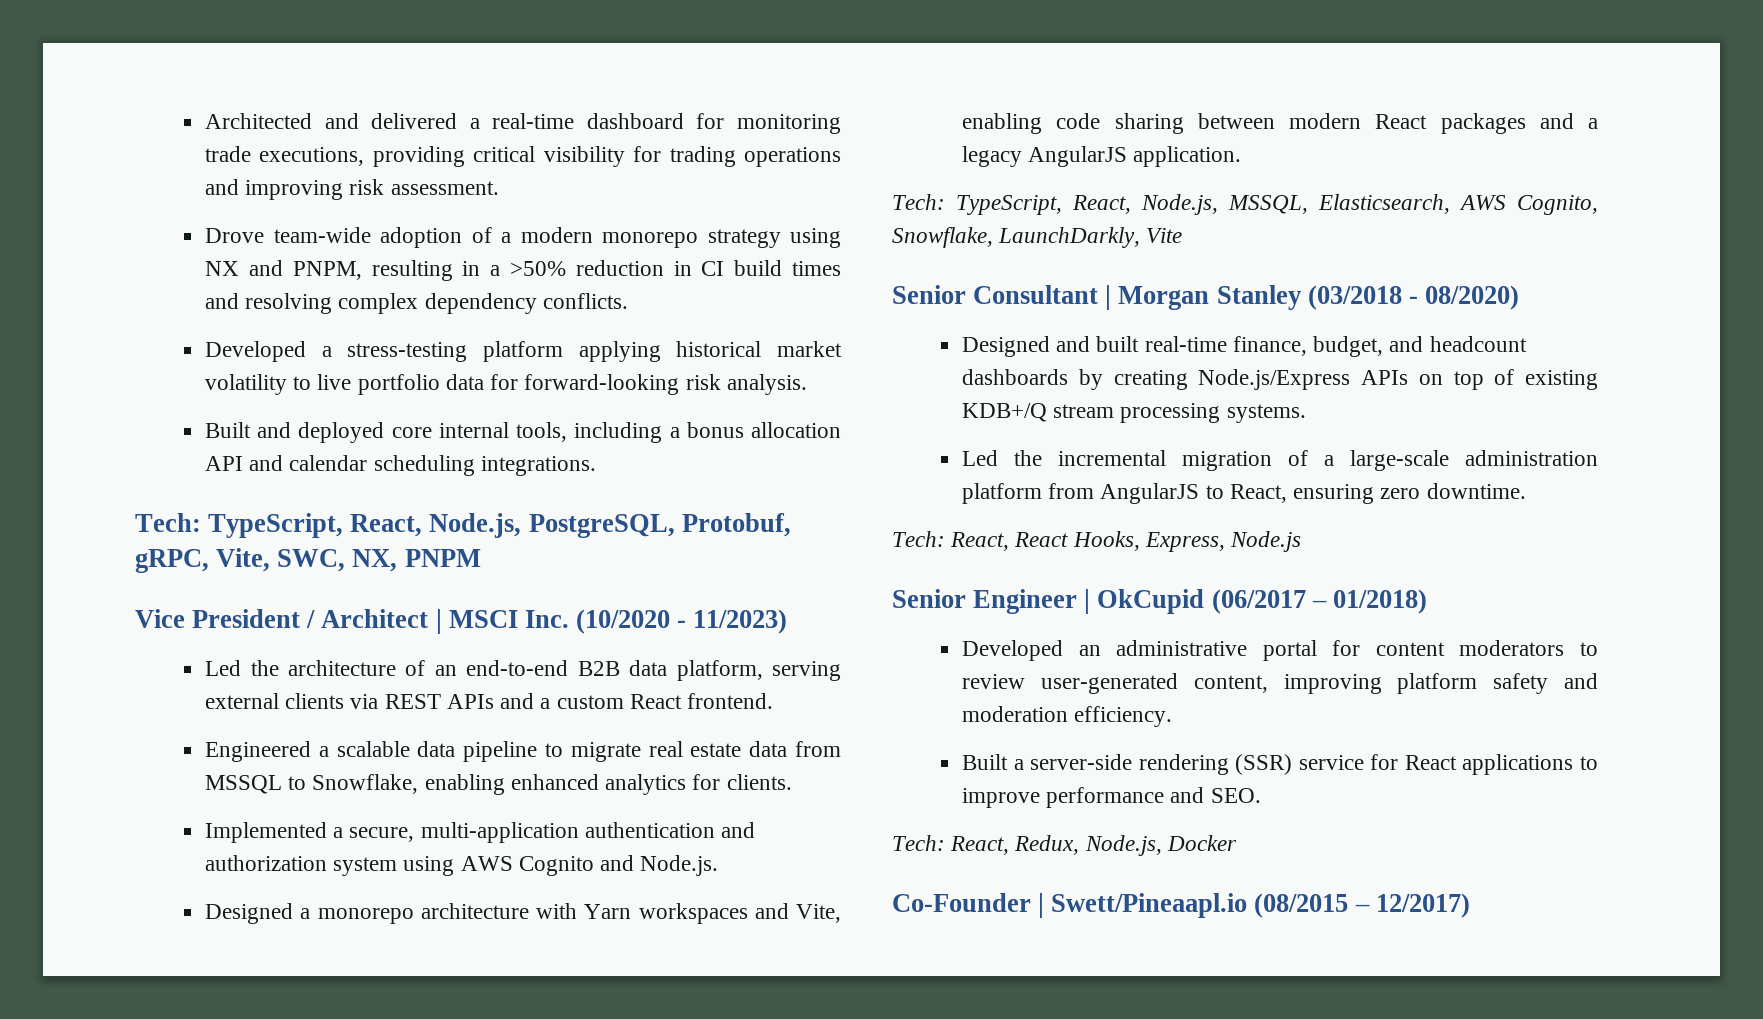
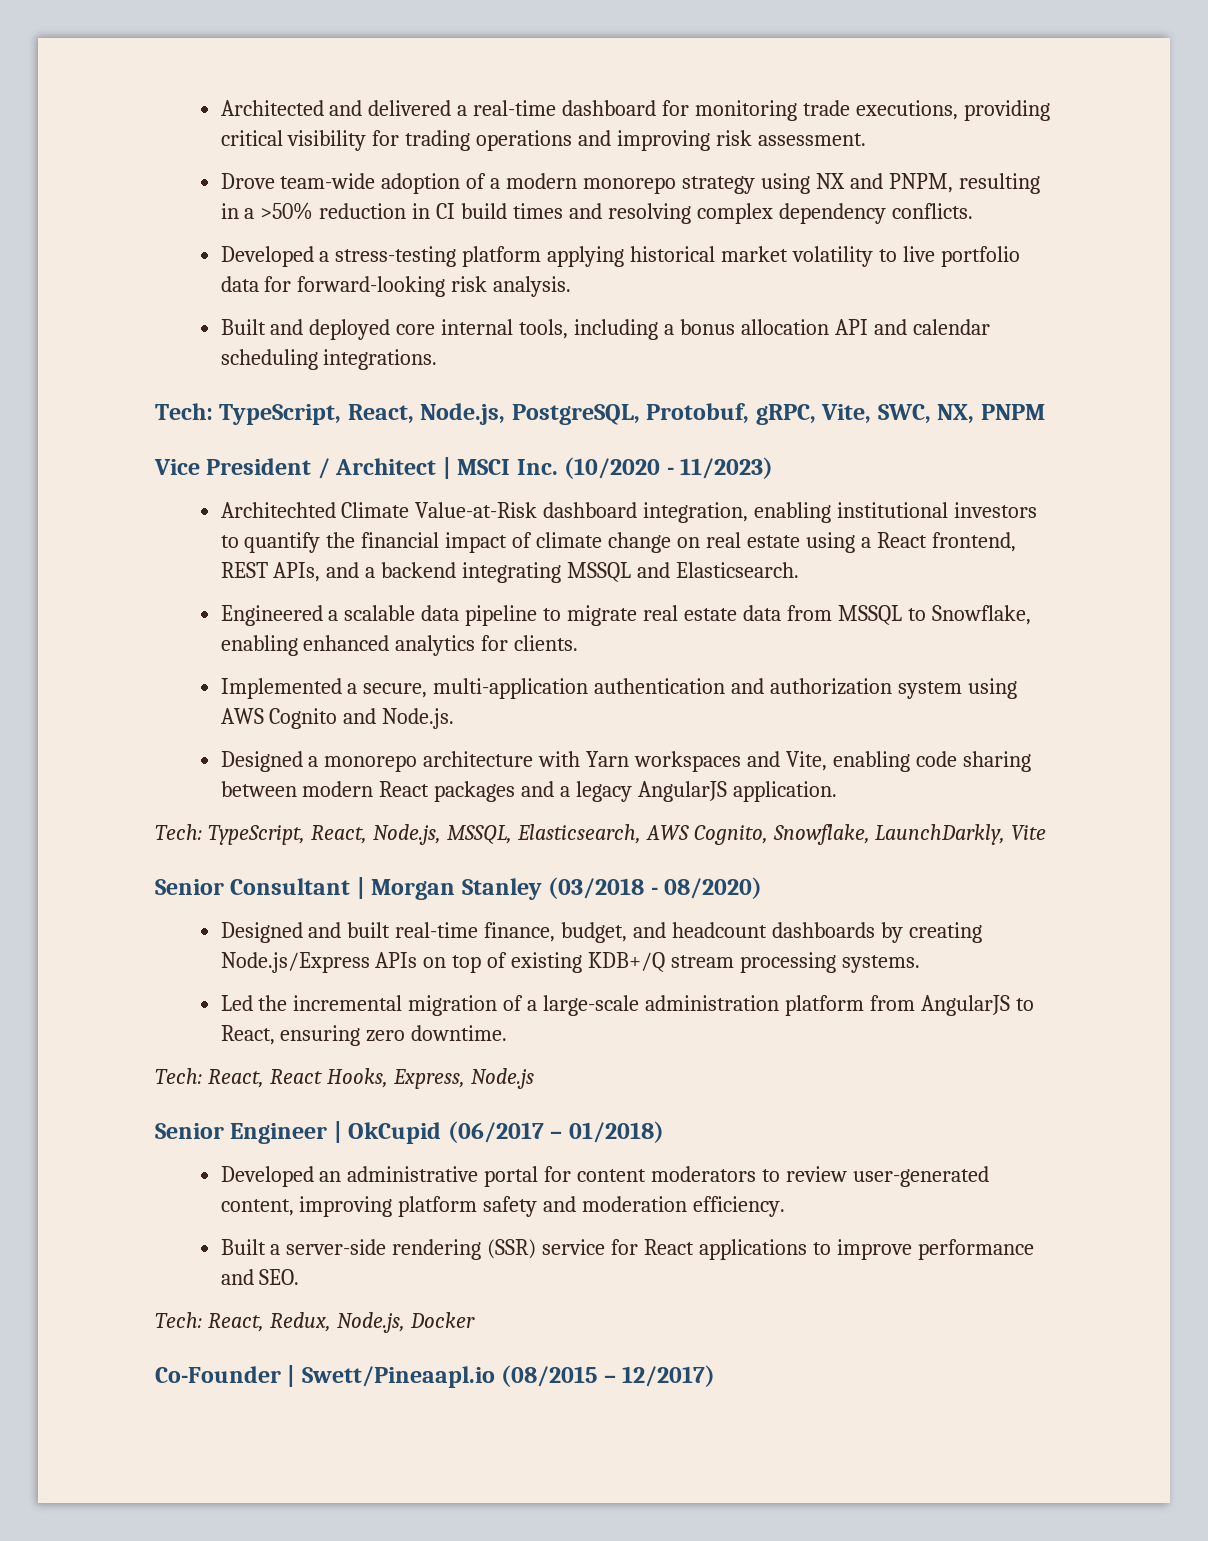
- Led the architecture of an end-to-end B2B data platform, serving external clients via REST APIs and a custom React frontend.
+ Architechted Climate Value-at-Risk dashboard integration, enabling institutional investors to quantify the financial impact of climate change on real estate using a React frontend, REST APIs, and a backend integrating MSSQL and Elasticsearch.

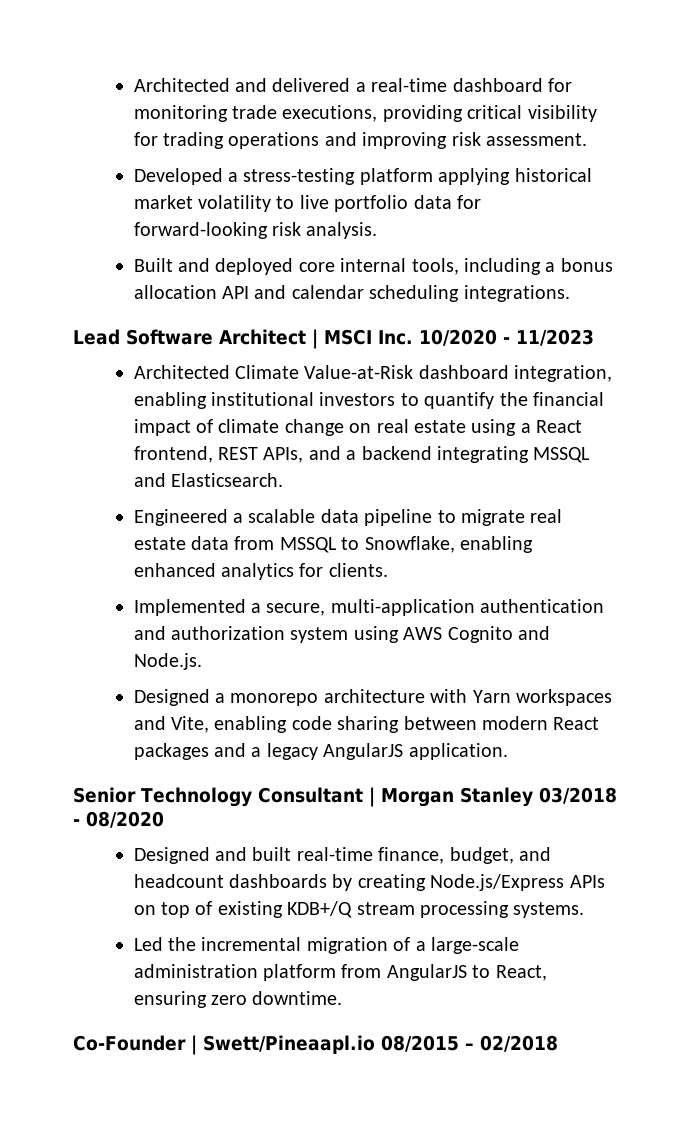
- Drove team-wide adoption of a modern monorepo strategy using NX and PNPM, resulting in a >50% reduction in CI build times and resolving complex dependency conflicts.
- Tech: TypeScript, React, Node.js, PostgreSQL, Protobuf, gRPC, Vite, SWC, NX, PNPM
- Vice President / Architect | MSCI Inc. (10/2020 - 11/2023)
- Architechted Climate Value-at-Risk dashboard integration, enabling institutional investors to quantify the financial impact of climate change on real estate using a React frontend, REST APIs, and a backend integrating MSSQL and Elasticsearch.
+ Lead Software Architect | MSCI Inc. 10/2020 - 11/2023
+ Architected Climate Value-at-Risk dashboard integration, enabling institutional investors to quantify the financial impact of climate change on real estate using a React frontend, REST APIs, and a backend integrating MSSQL and Elasticsearch.
- Tech: TypeScript, React, Node.js, MSSQL, Elasticsearch, AWS Cognito, Snowflake, LaunchDarkly, Vite
- Senior Consultant | Morgan Stanley (03/2018 - 08/2020)
+ Senior Technology Consultant | Morgan Stanley 03/2018 - 08/2020
- Tech: React, React Hooks, Express, Node.js
- Senior Engineer | OkCupid (06/2017 – 01/2018)
- Developed an administrative portal for content moderators to review user-generated content, improving platform safety and moderation efficiency.
- Built a server-side rendering (SSR) service for React applications to improve performance and SEO.
- Tech: React, Redux, Node.js, Docker
- Co-Founder | Swett/Pineaapl.io (08/2015 – 12/2017)
+ Co-Founder | Swett/Pineaapl.io 08/2015 – 02/2018

